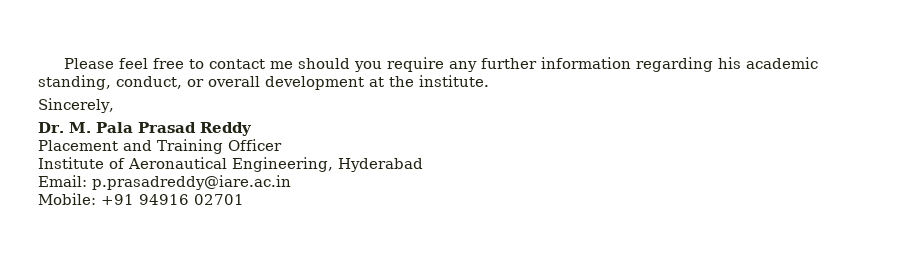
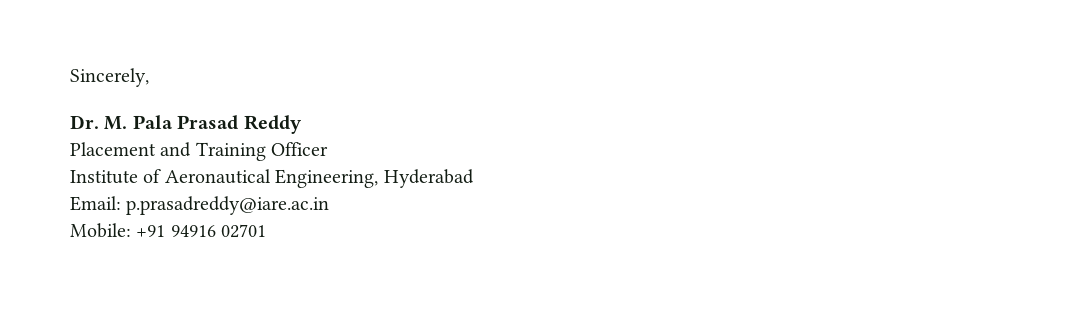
- Please feel free to contact me should you require any further information regarding his academic standing, conduct, or overall development at the institute.

